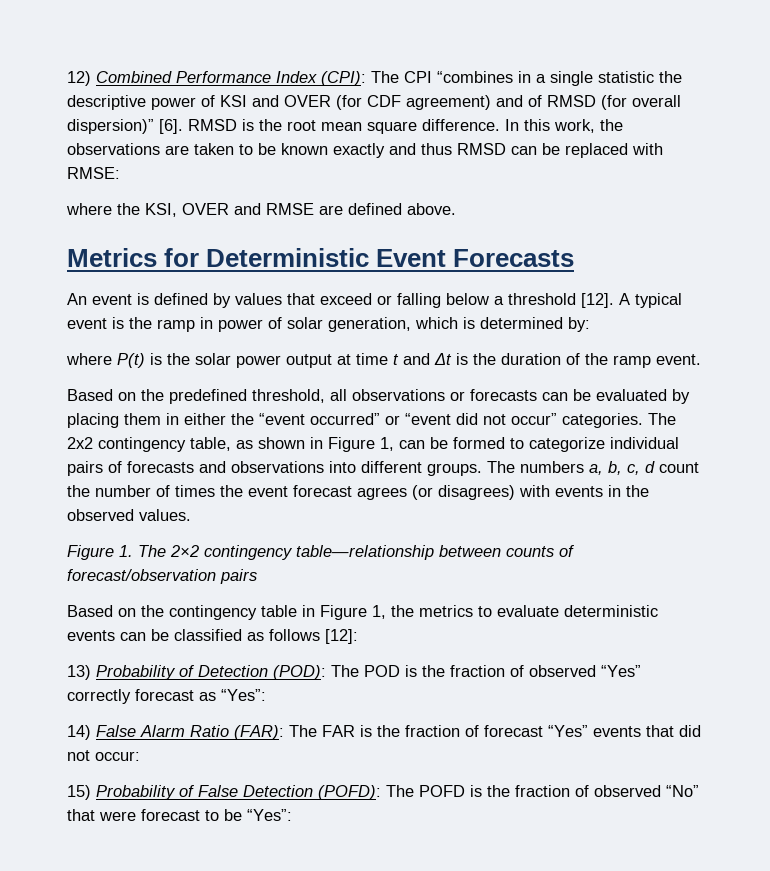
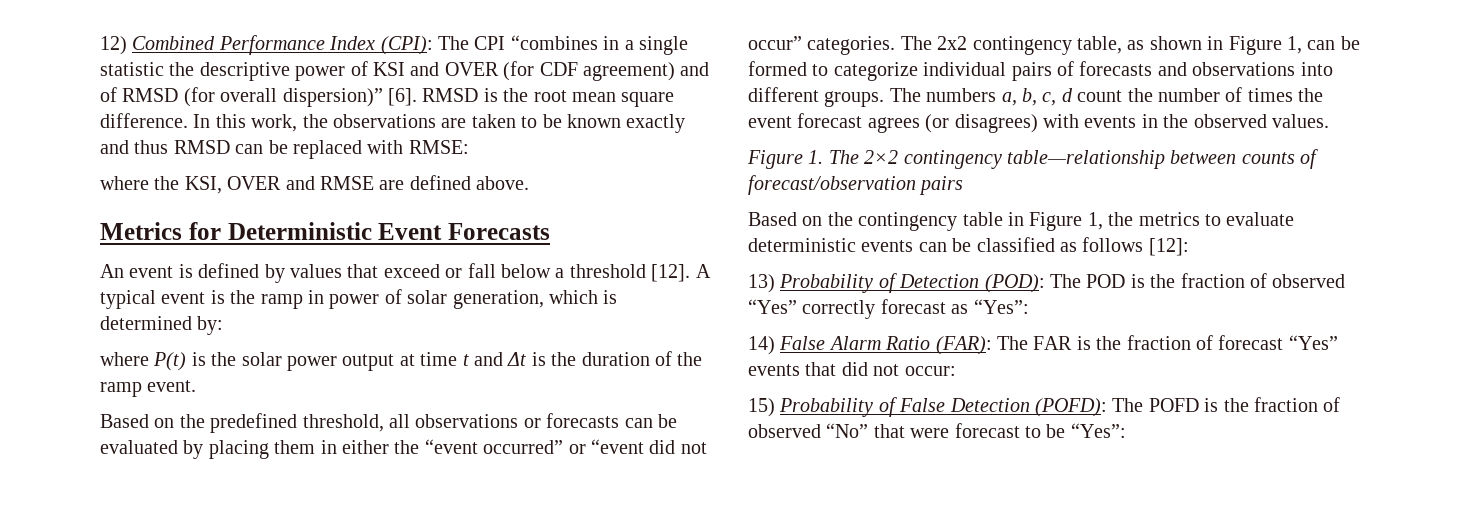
- An event is defined by values that exceed or falling below a threshold [12].
+ An event is defined by values that exceed or fall below a threshold [12].

